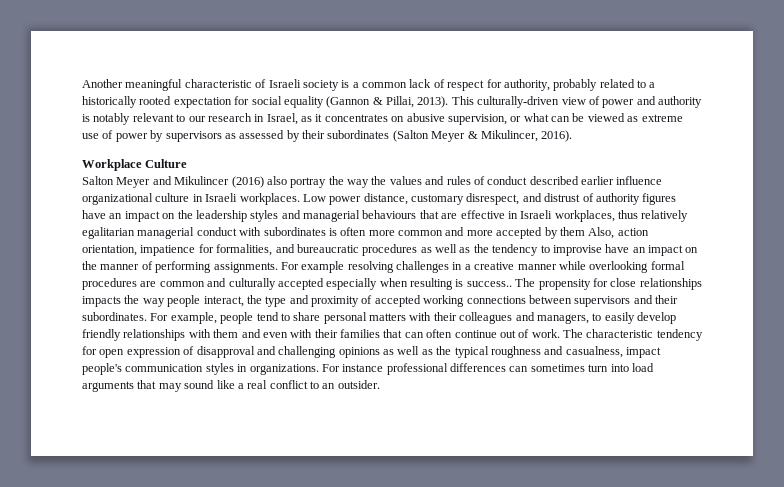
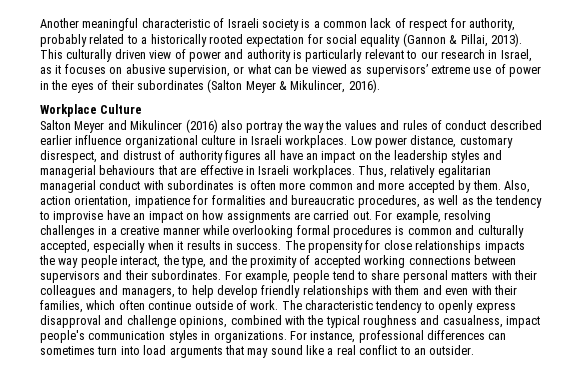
- This culturally-driven view of power and authority is notably relevant to our research in Israel, as it concentrates on abusive supervision, or what can be viewed as extreme use of power by supervisors as assessed by their subordinates (Salton Meyer & Mikulincer, 2016).
+ This culturally driven view of power and authority is particularly relevant to our research in Israel, as it focuses on abusive supervision, or what can be viewed as supervisors’ extreme use of power in the eyes of their subordinates (Salton Meyer & Mikulincer, 2016).
- Low power distance, customary disrespect, and distrust of authority figures have an impact on the leadership styles and managerial behaviours that are effective in Israeli workplaces, thus relatively egalitarian managerial conduct with subordinates is often more common and more accepted by them Also, action orientation, impatience for formalities, and bureaucratic procedures as well as the tendency to improvise have an impact on the manner of performing assignments. For example resolving challenges in a creative manner while overlooking formal procedures are common and culturally accepted especially when resulting is success..
+ Low power distance, customary disrespect, and distrust of authority figures all have an impact on the leadership styles and managerial behaviours that are effective in Israeli workplaces. Thus, relatively egalitarian managerial conduct with subordinates is often more common and more accepted by them. Also, action orientation, impatience for formalities and bureaucratic procedures, as well as the tendency to improvise have an impact on how assignments are carried out. For example, resolving challenges in a creative manner while overlooking formal procedures is common and culturally accepted, especially when it results in success.
- The propensity for close relationships impacts the way people interact, the type and proximity of accepted working connections between supervisors and their subordinates.
+ The propensity for close relationships impacts the way people interact, the type, and the proximity of accepted working connections between supervisors and their subordinates.
- For example, people tend to share personal matters with their colleagues and managers, to easily develop friendly relationships with them and even with their families that can often continue out of work.
+ For example, people tend to share personal matters with their colleagues and managers, to help develop friendly relationships with them and even with their families, which often continue outside of work.
- The characteristic tendency for open expression of disapproval and challenging opinions as well as the typical roughness and casualness, impact people's communication styles in organizations.
+ The characteristic tendency to openly express disapproval and challenge opinions, combined with the typical roughness and casualness, impact people's communication styles in organizations.
- For instance professional differences can sometimes turn into load arguments that may sound like a real conflict to an outsider.
+ For instance, professional differences can sometimes turn into load arguments that may sound like a real conflict to an outsider.

